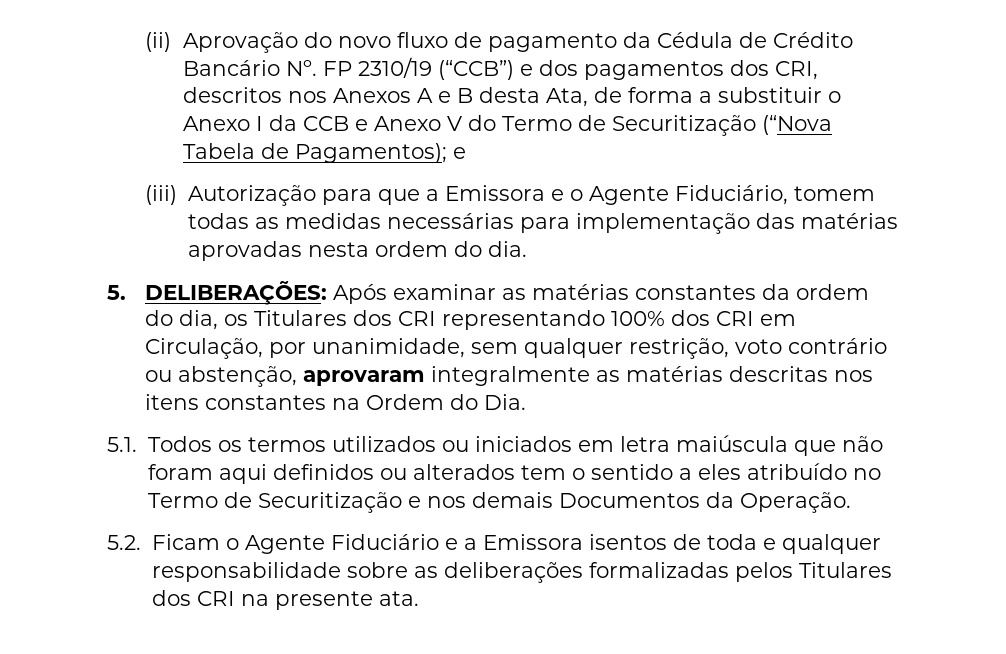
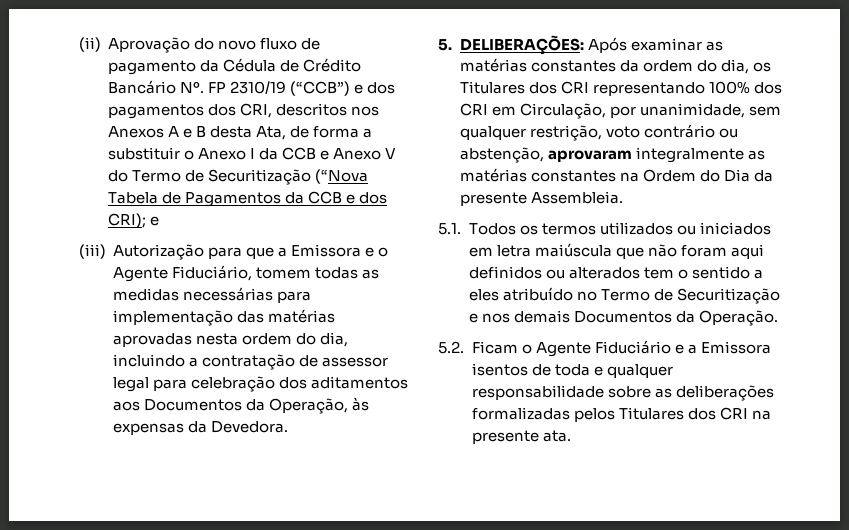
- (ii) Aprovação do novo fluxo de pagamento da Cédula de Crédito Bancário Nº. FP 2310/19 (“CCB”) e dos pagamentos dos CRI, descritos nos Anexos A e B desta Ata, de forma a substituir o Anexo I da CCB e Anexo V do Termo de Securitização (“Nova Tabela de Pagamentos); e
+ (ii) Aprovação do novo fluxo de pagamento da Cédula de Crédito Bancário Nº. FP 2310/19 (“CCB”) e dos pagamentos dos CRI, descritos nos Anexos A e B desta Ata, de forma a substituir o Anexo I da CCB e Anexo V do Termo de Securitização (“Nova Tabela de Pagamentos da CCB e dos CRI); e
- (iii) Autorização para que a Emissora e o Agente Fiduciário, tomem todas as medidas necessárias para implementação das matérias aprovadas nesta ordem do dia.
+ (iii) Autorização para que a Emissora e o Agente Fiduciário, tomem todas as medidas necessárias para implementação das matérias aprovadas nesta ordem do dia, incluindo a contratação de assessor legal para celebração dos aditamentos aos Documentos da Operação, às expensas da Devedora.
- 5. DELIBERAÇÕES: Após examinar as matérias constantes da ordem do dia, os Titulares dos CRI representando 100% dos CRI em Circulação, por unanimidade, sem qualquer restrição, voto contrário ou abstenção, aprovaram integralmente as matérias descritas nos itens constantes na Ordem do Dia.
+ 5. DELIBERAÇÕES: Após examinar as matérias constantes da ordem do dia, os Titulares dos CRI representando 100% dos CRI em Circulação, por unanimidade, sem qualquer restrição, voto contrário ou abstenção, aprovaram integralmente as matérias constantes na Ordem do Dia da presente Assembleia.

